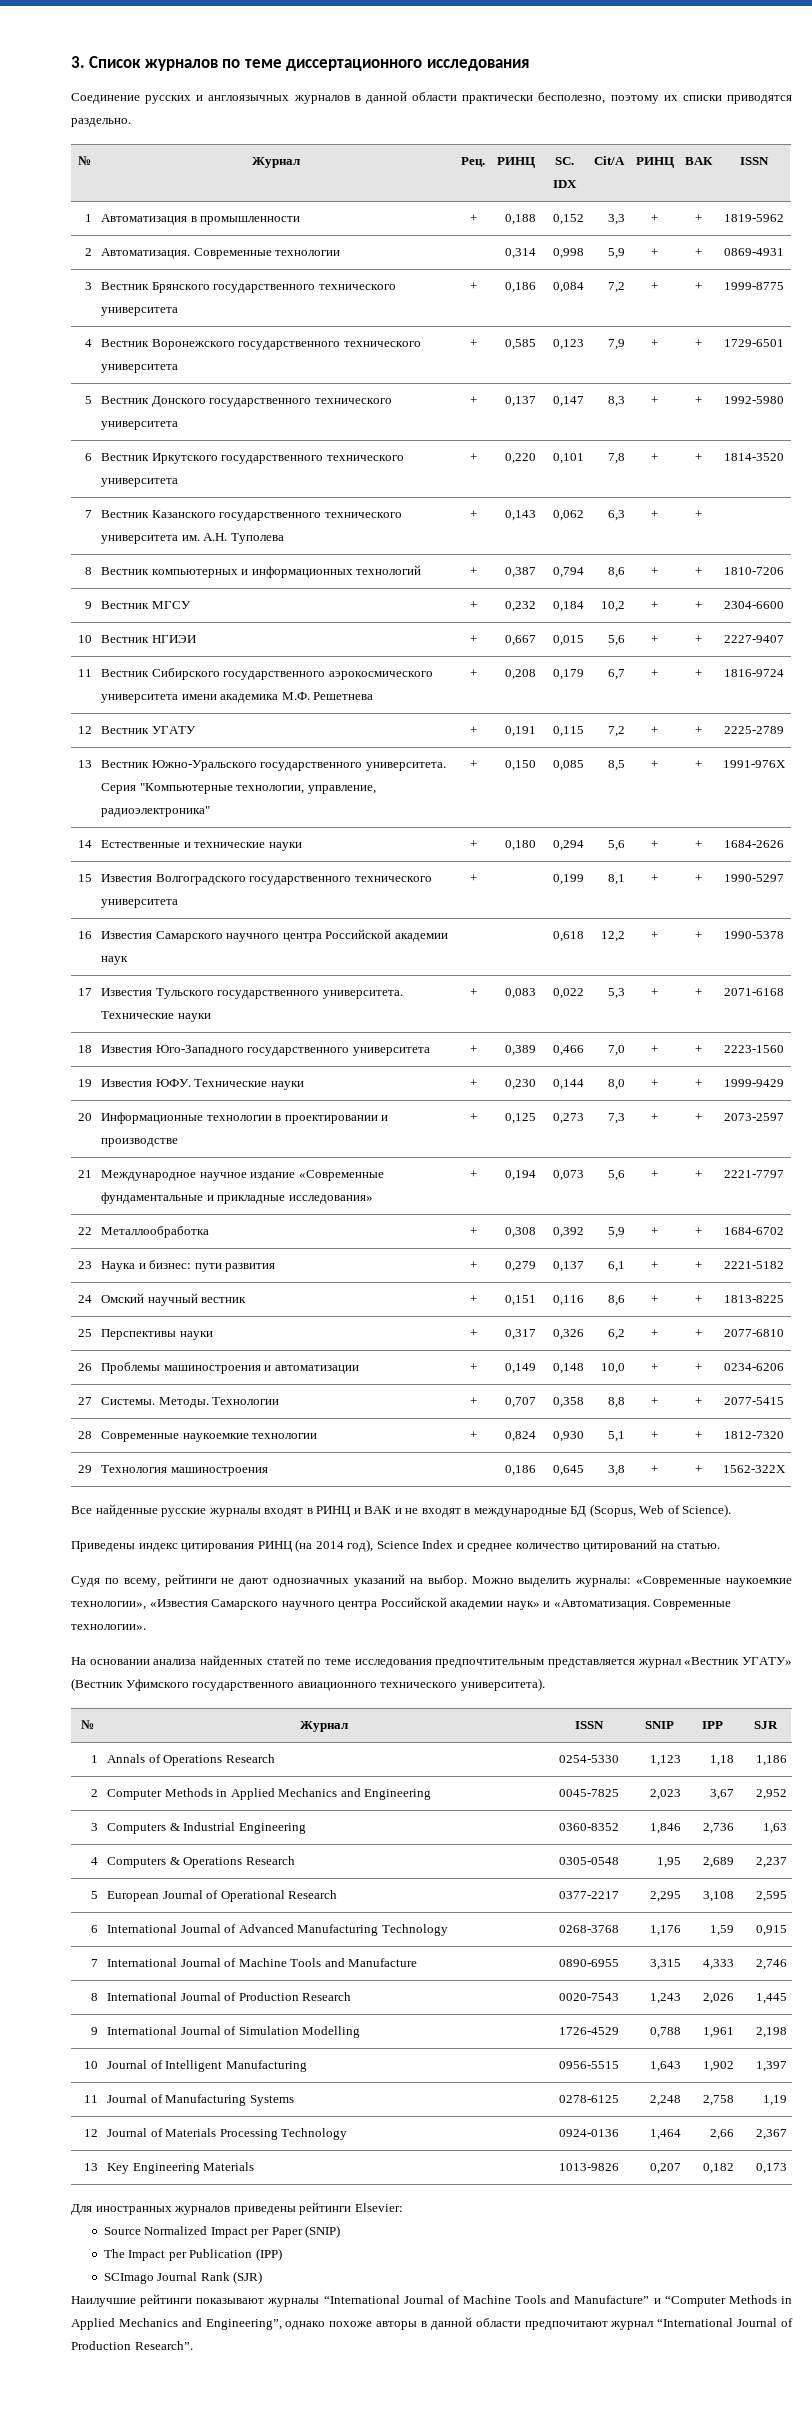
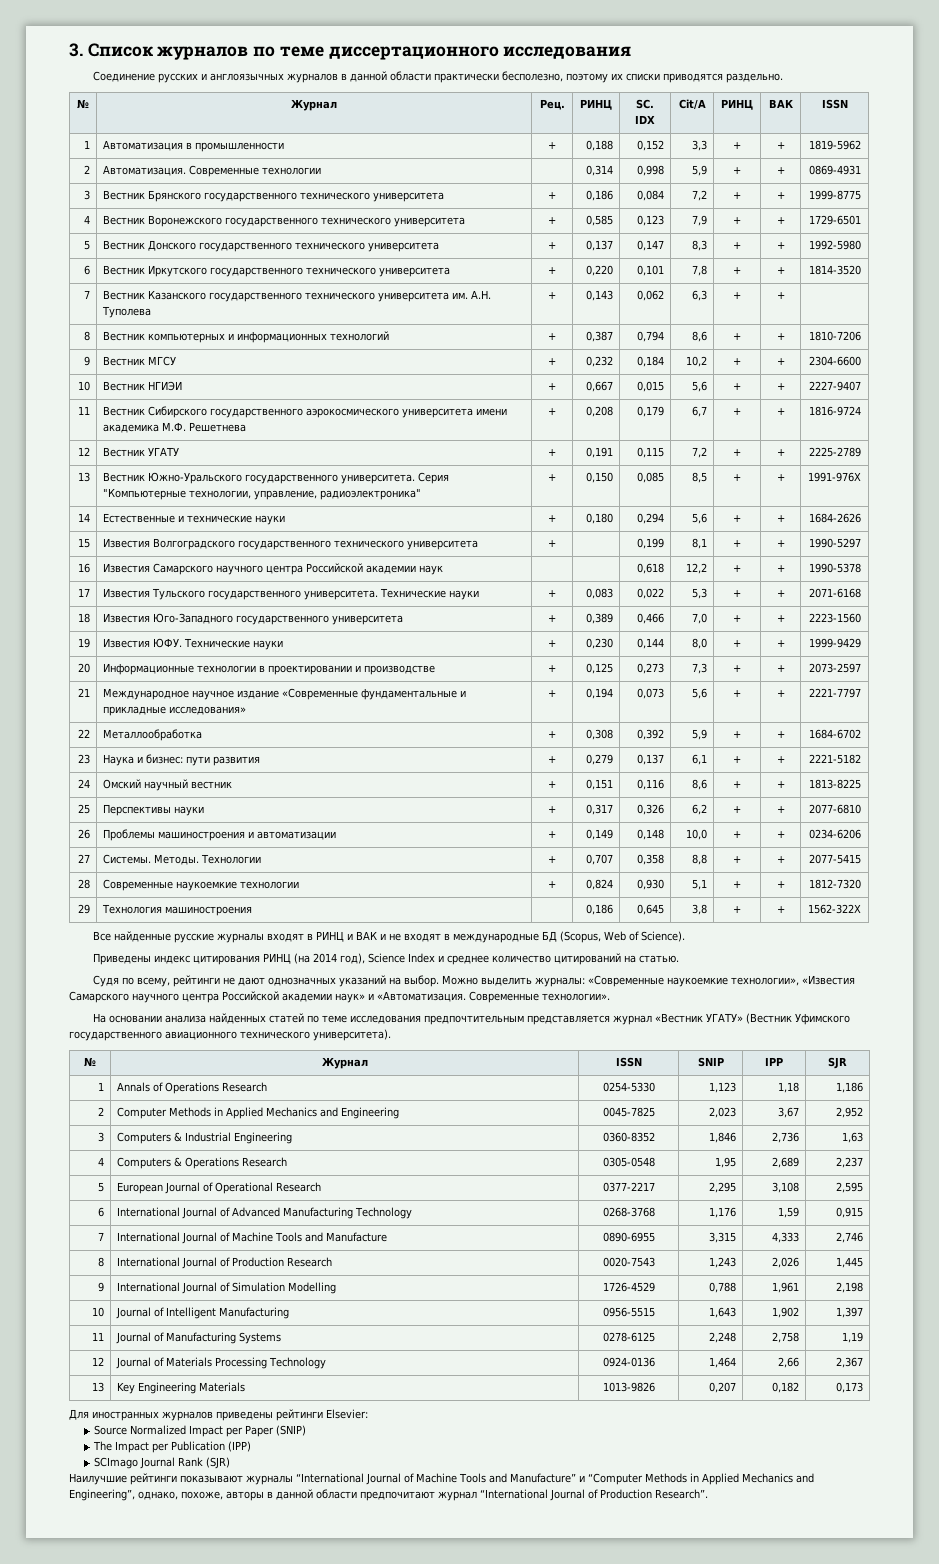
- Наилучшие рейтинги показывают журналы “International Journal of Machine Tools and Manufacture” и “Computer Methods in Applied Mechanics and Engineering”, однако похоже авторы в данной области предпочитают журнал “International Journal of Production Research”.
+ Наилучшие рейтинги показывают журналы “International Journal of Machine Tools and Manufacture” и “Computer Methods in Applied Mechanics and Engineering”, однако, похоже, авторы в данной области предпочитают журнал “International Journal of Production Research”.

